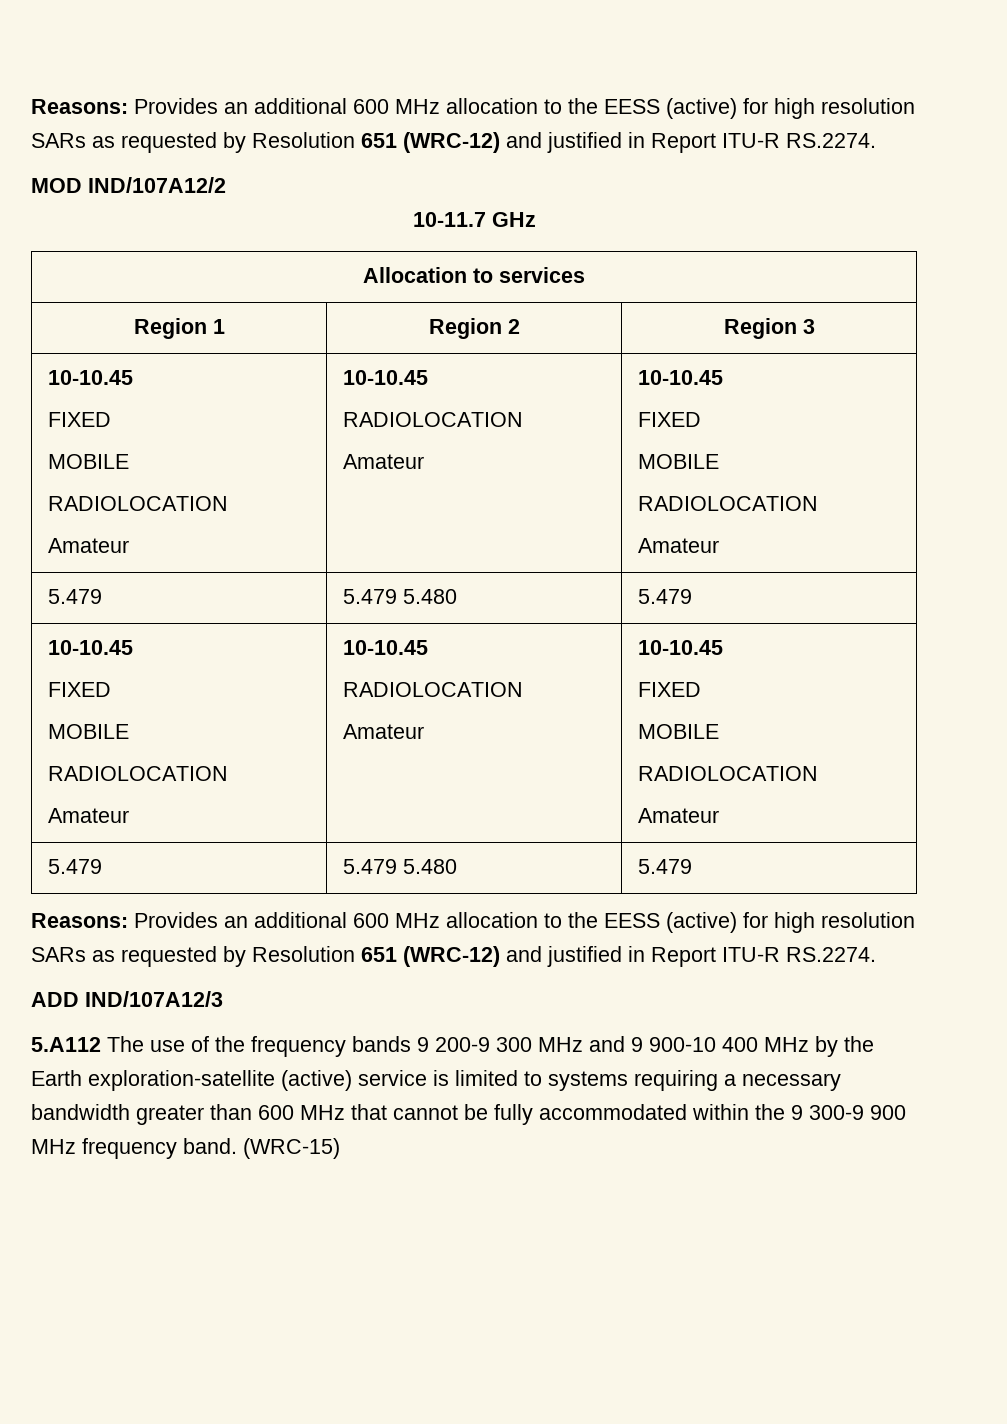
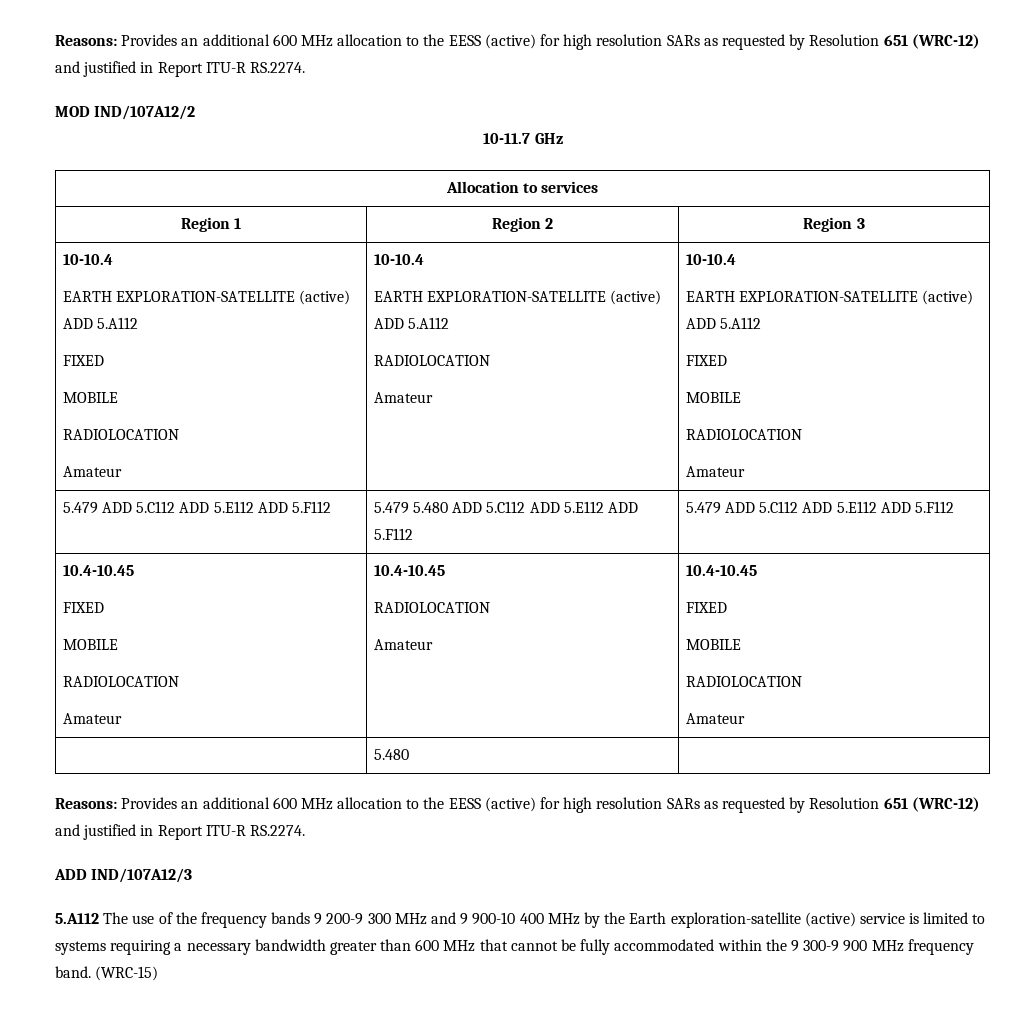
  Region 1 | Region 2 | Region 3
- 10-10.45
+ 10-10.4
+ EARTH EXPLORATION-SATELLITE (active) ADD 5.A112
  FIXED
  MOBILE
  RADIOLOCATION
- Amateur | 10-10.45
+ Amateur | 10-10.4
+ EARTH EXPLORATION-SATELLITE (active) ADD 5.A112
  RADIOLOCATION
- Amateur | 10-10.45
+ Amateur | 10-10.4
+ EARTH EXPLORATION-SATELLITE (active) ADD 5.A112
  FIXED
  MOBILE
  RADIOLOCATION
  Amateur
- 5.479 | 5.479 5.480 | 5.479
- 10-10.45
+ 5.479 ADD 5.C112 ADD 5.E112 ADD 5.F112 | 5.479 5.480 ADD 5.C112 ADD 5.E112 ADD 5.F112 | 5.479 ADD 5.C112 ADD 5.E112 ADD 5.F112
+ 10.4-10.45
  FIXED
  MOBILE
  RADIOLOCATION
- Amateur | 10-10.45
+ Amateur | 10.4-10.45
  RADIOLOCATION
- Amateur | 10-10.45
+ Amateur | 10.4-10.45
  FIXED
  MOBILE
  RADIOLOCATION
  Amateur
- 5.479 | 5.479 5.480 | 5.479
+ | 5.480 |

